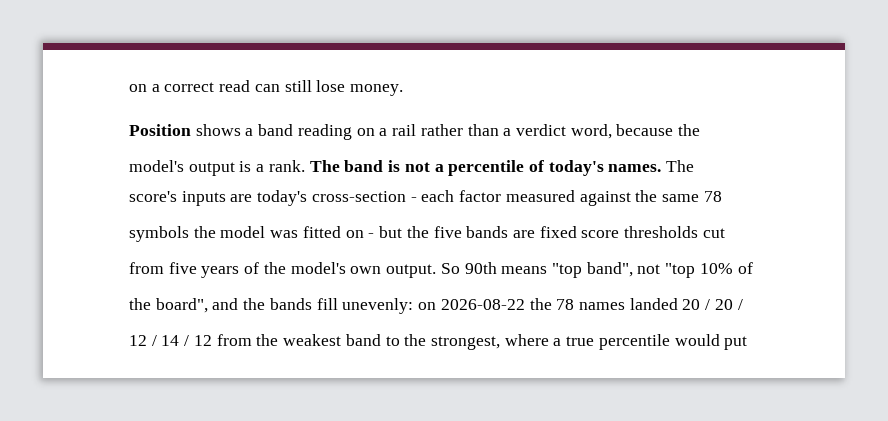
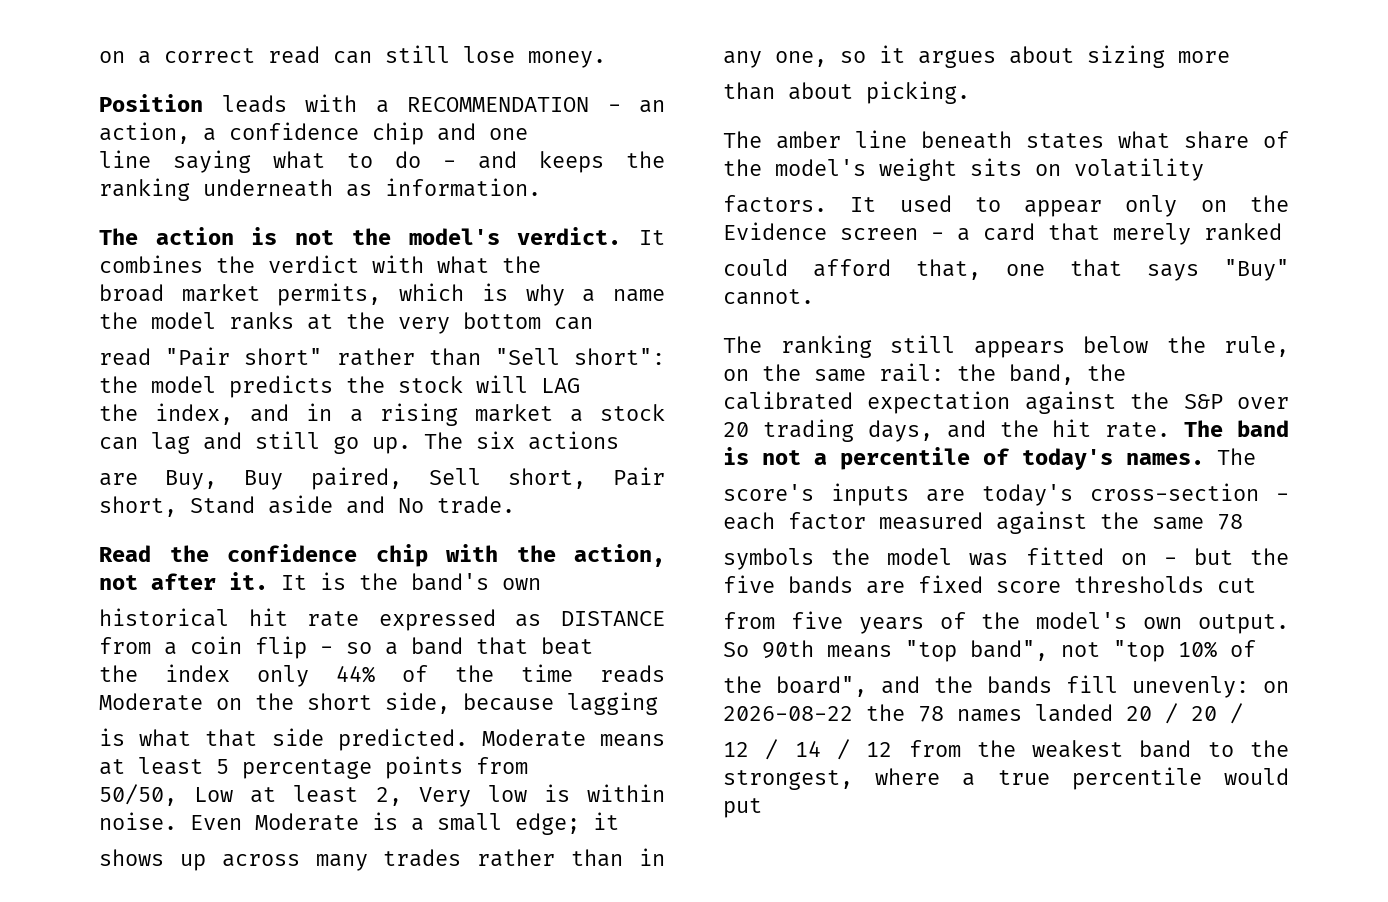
- Position shows a band reading on a rail rather than a verdict word, because the
- model's output is a rank.
+ Position leads with a RECOMMENDATION - an action, a confidence chip and one
+ line saying what to do - and keeps the ranking underneath as information.
+ The action is not the model's verdict. It combines the verdict with what the
+ broad market permits, which is why a name the model ranks at the very bottom can
+ read "Pair short" rather than "Sell short": the model predicts the stock will LAG
+ the index, and in a rising market a stock can lag and still go up. The six actions
+ are Buy, Buy paired, Sell short, Pair short, Stand aside and No trade.
+ Read the confidence chip with the action, not after it. It is the band's own
+ historical hit rate expressed as DISTANCE from a coin flip - so a band that beat
+ the index only 44% of the time reads Moderate on the short side, because lagging
+ is what that side predicted. Moderate means at least 5 percentage points from
+ 50/50, Low at least 2, Very low is within noise. Even Moderate is a small edge; it
+ shows up across many trades rather than in any one, so it argues about sizing more
+ than about picking.
+ The amber line beneath states what share of the model's weight sits on volatility
+ factors. It used to appear only on the Evidence screen - a card that merely ranked
+ could afford that, one that says "Buy" cannot.
+ The ranking still appears below the rule, on the same rail: the band, the
+ calibrated expectation against the S&P over 20 trading days, and the hit rate.

